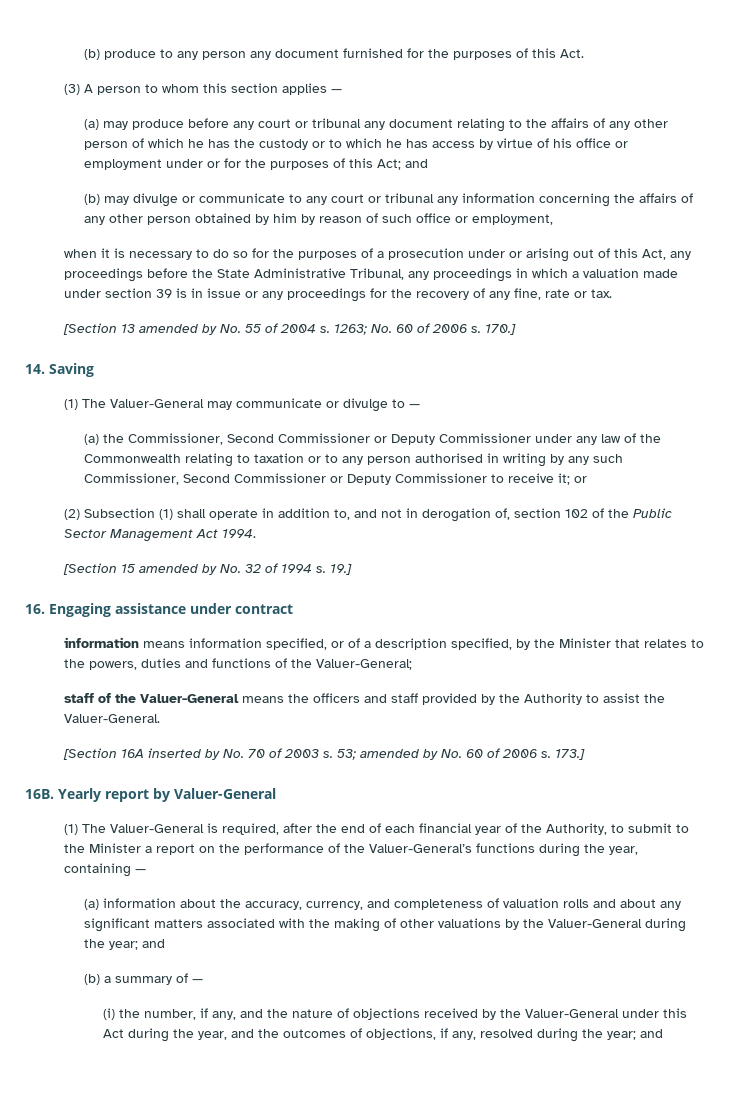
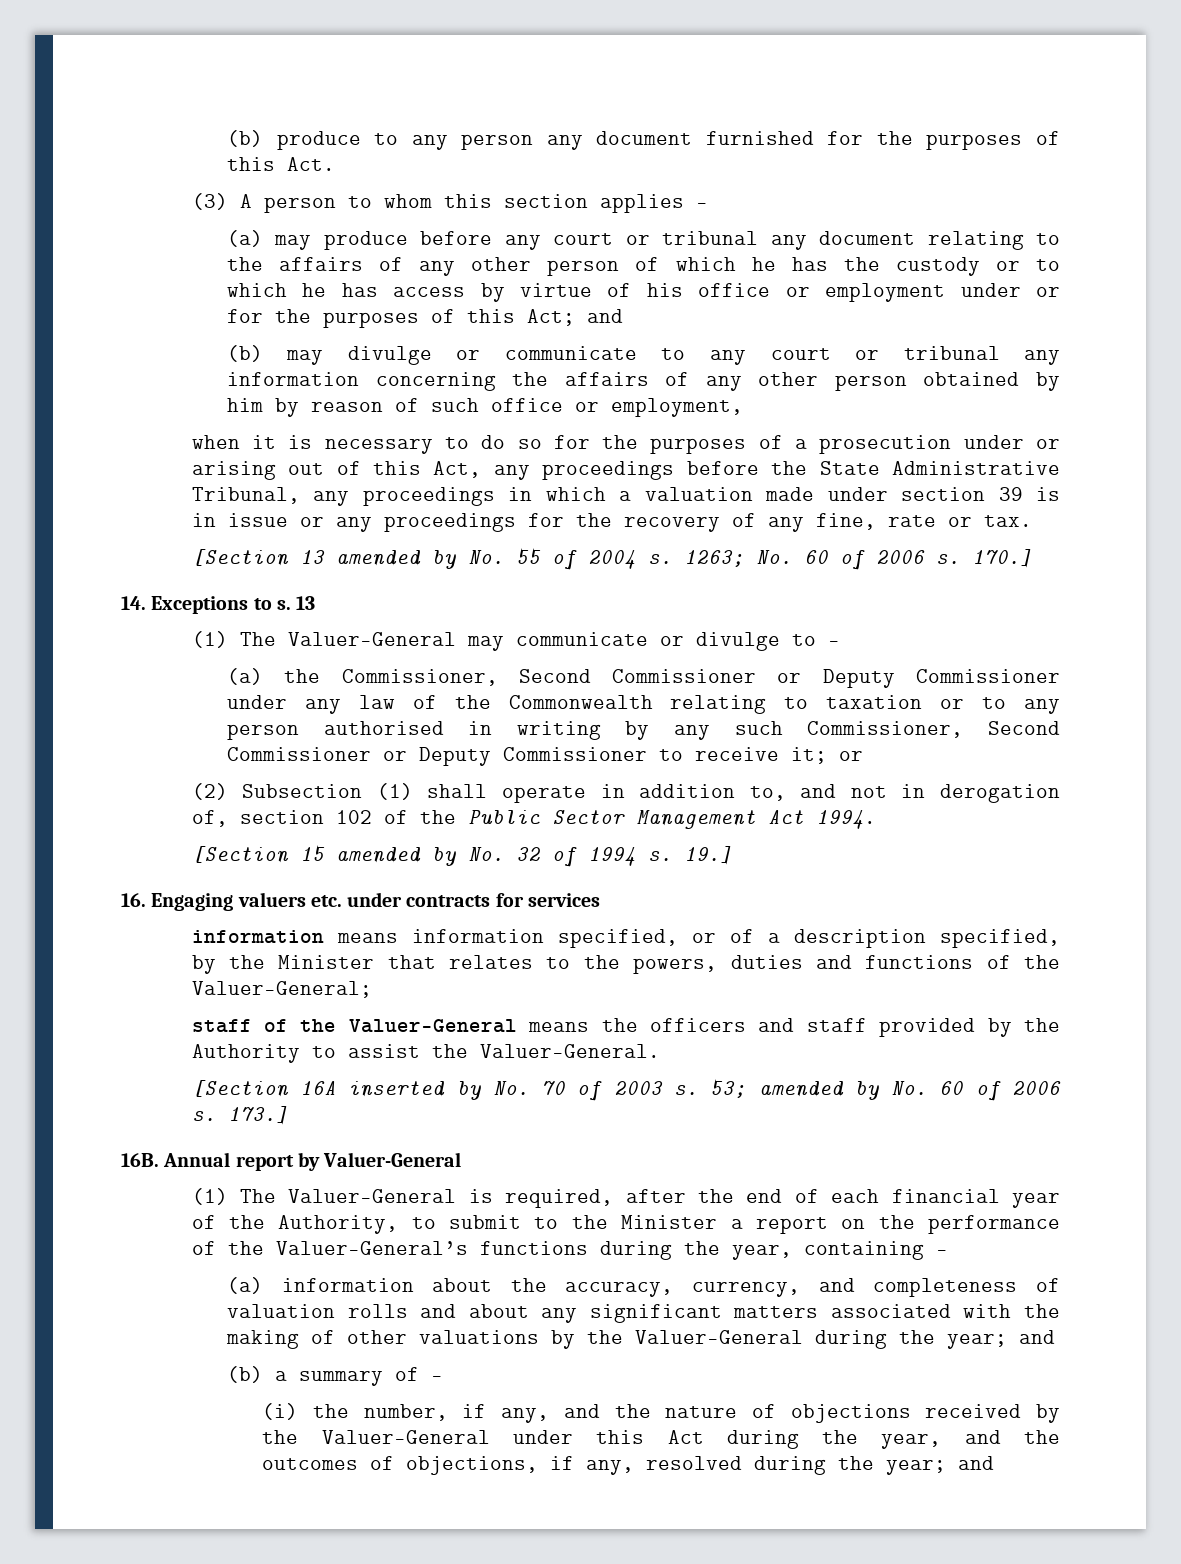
- 14. Saving
+ 14. Exceptions to s. 13
- 16. Engaging assistance under contract
+ 16. Engaging valuers etc. under contracts for services
- Yearly report by Valuer-General
+ Annual report by Valuer-General

